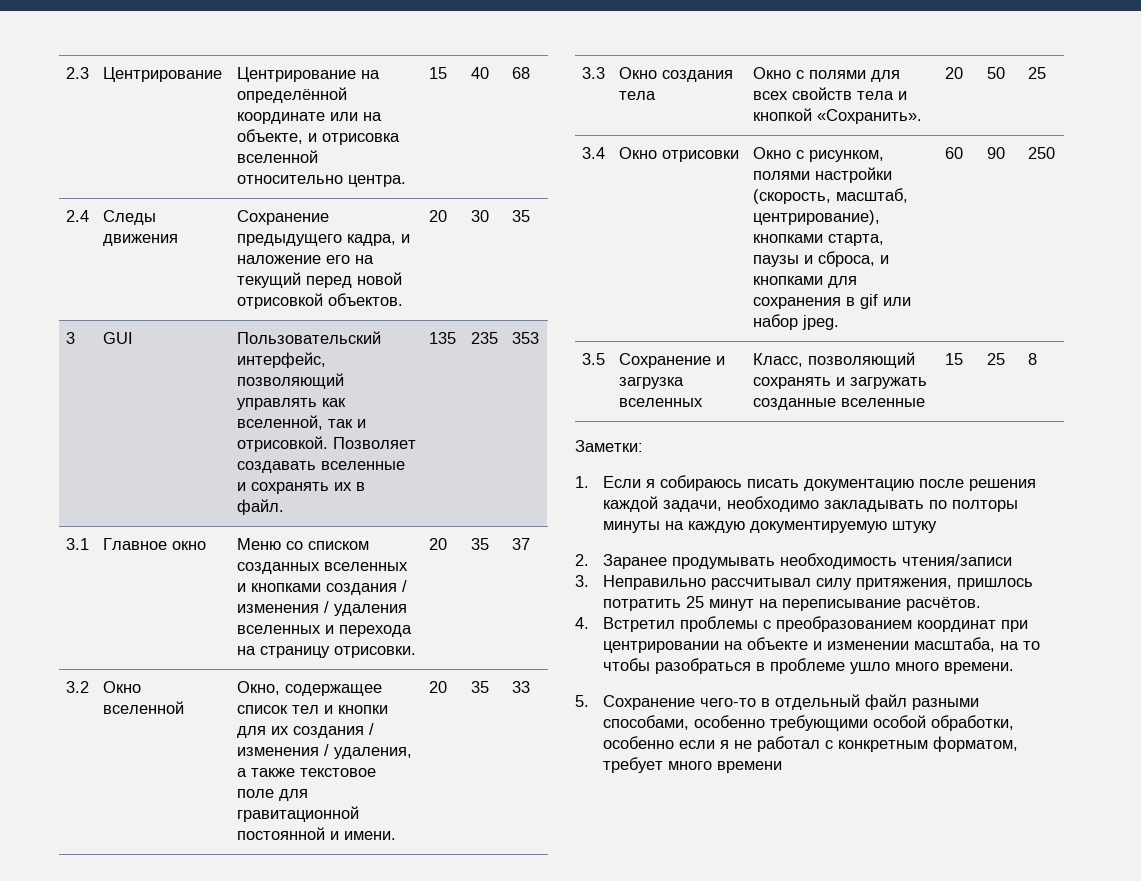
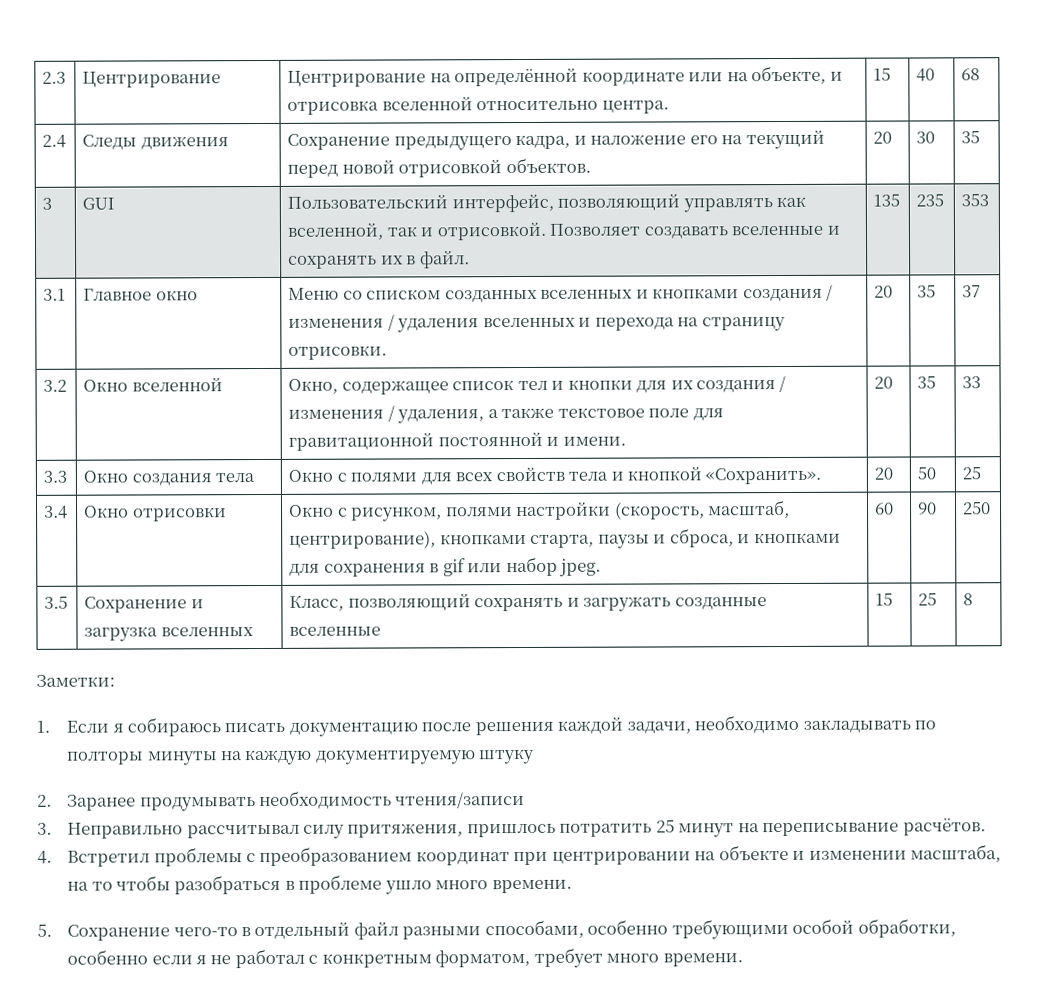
- 5. Сохранение чего-то в отдельный файл разными способами, особенно требующими особой обработки, особенно если я не работал с конкретным форматом, требует много времени
+ 5. Сохранение чего-то в отдельный файл разными способами, особенно требующими особой обработки, особенно если я не работал с конкретным форматом, требует много времени.

